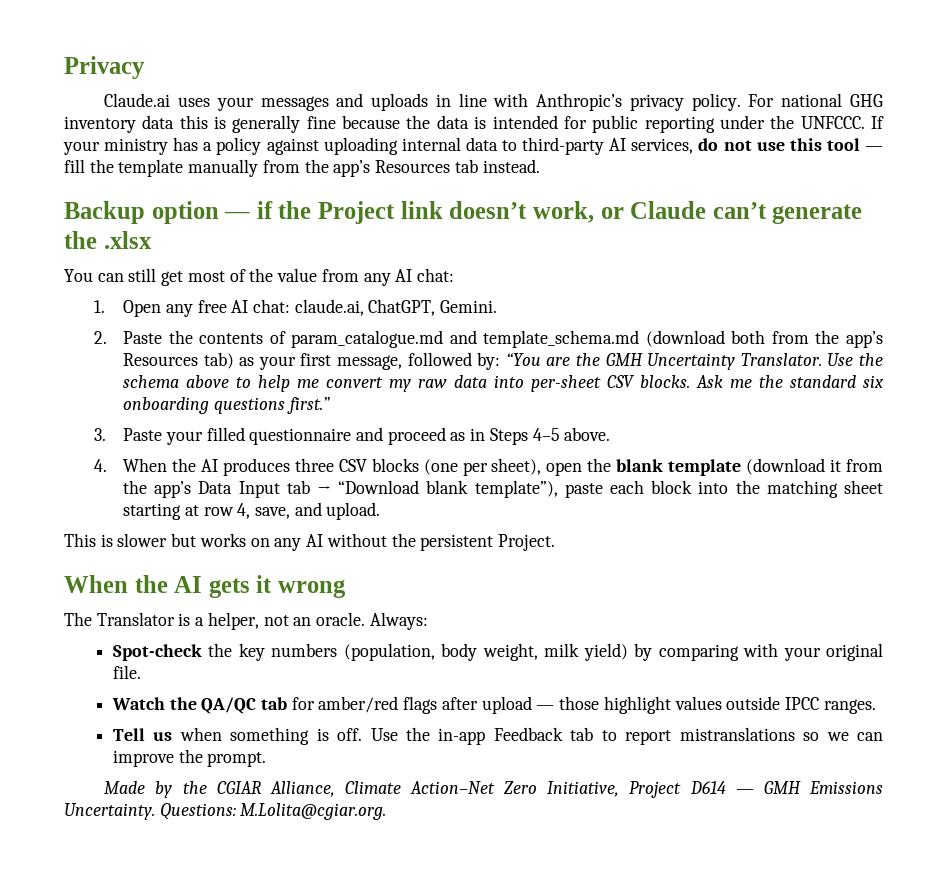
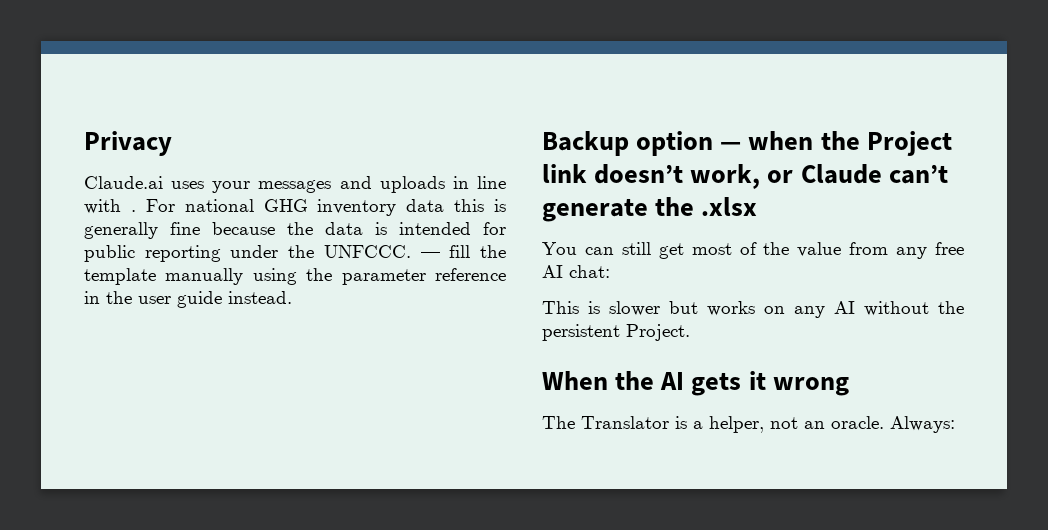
- Claude.ai uses your messages and uploads in line with Anthropic’s privacy policy.
+ Claude.ai uses your messages and uploads in line with .
- If your ministry has a policy against uploading internal data to third-party AI services, do not use this tool — fill the template manually from the app’s Resources tab instead.
+ — fill the template manually using the parameter reference in the user guide instead.
- Backup option — if the Project link doesn’t work, or Claude can’t generate the .xlsx
+ Backup option — when the Project link doesn’t work, or Claude can’t generate the .xlsx
- You can still get most of the value from any AI chat:
- 1. Open any free AI chat: claude.ai, ChatGPT, Gemini.
- 2. Paste the contents of param_catalogue.md and template_schema.md (download both from the app’s Resources tab) as your first message, followed by: “You are the GMH Uncertainty Translator. Use the schema above to help me convert my raw data into per-sheet CSV blocks. Ask me the standard six onboarding questions first.”
- 3. Paste your filled questionnaire and proceed as in Steps 4–5 above.
- 4. When the AI produces three CSV blocks (one per sheet), open the blank template (download it from the app’s Data Input tab → “Download blank template”), paste each block into the matching sheet starting at row 4, save, and upload.
+ You can still get most of the value from any free AI chat:
- Spot-check the key numbers (population, body weight, milk yield) by comparing with your original file.
- Watch the QA/QC tab for amber/red flags after upload — those highlight values outside IPCC ranges.
- Tell us when something is off. Use the in-app Feedback tab to report mistranslations so we can improve the prompt.
- Made by the CGIAR Alliance, Climate Action–Net Zero Initiative, Project D614 — GMH Emissions Uncertainty. Questions: M.Lolita@cgiar.org.

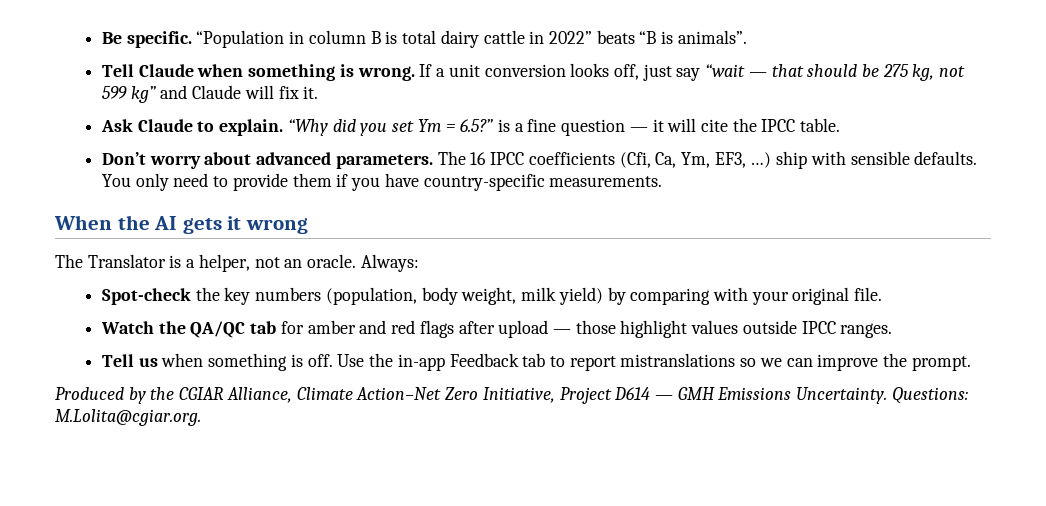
- Privacy
- Claude.ai uses your messages and uploads in line with . For national GHG inventory data this is generally fine because the data is intended for public reporting under the UNFCCC. — fill the template manually using the parameter reference in the user guide instead.
- Backup option — when the Project link doesn’t work, or Claude can’t generate the .xlsx
- You can still get most of the value from any free AI chat:
- This is slower but works on any AI without the persistent Project.
+ Be specific. “Population in column B is total dairy cattle in 2022” beats “B is animals”.
+ Tell Claude when something is wrong. If a unit conversion looks off, just say “wait — that should be 275 kg, not 599 kg” and Claude will fix it.
+ Ask Claude to explain. “Why did you set Ym = 6.5?” is a fine question — it will cite the IPCC table.
+ Don’t worry about advanced parameters. The 16 IPCC coefficients (Cfi, Ca, Ym, EF3, …) ship with sensible defaults. You only need to provide them if you have country-specific measurements.
+ Spot-check the key numbers (population, body weight, milk yield) by comparing with your original file.
+ Watch the QA/QC tab for amber and red flags after upload — those highlight values outside IPCC ranges.
+ Tell us when something is off. Use the in-app Feedback tab to report mistranslations so we can improve the prompt.
+ Produced by the CGIAR Alliance, Climate Action–Net Zero Initiative, Project D614 — GMH Emissions Uncertainty. Questions: M.Lolita@cgiar.org.

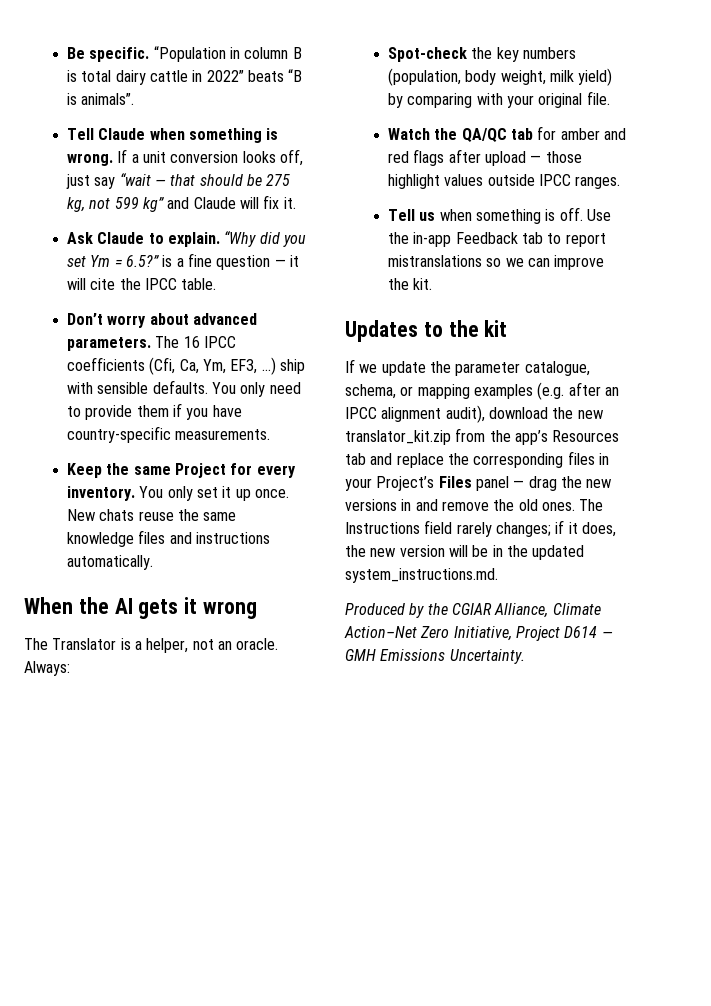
+ Keep the same Project for every inventory. You only set it up once. New chats reuse the same knowledge files and instructions automatically.
- Use the in-app Feedback tab to report mistranslations so we can improve the prompt.
+ Use the in-app Feedback tab to report mistranslations so we can improve the kit.
+ Updates to the kit
+ If we update the parameter catalogue, schema, or mapping examples (e.g. after an IPCC alignment audit), download the new translator_kit.zip from the app’s Resources tab and replace the corresponding files in your Project’s Files panel — drag the new versions in and remove the old ones. The Instructions field rarely changes; if it does, the new version will be in the updated system_instructions.md.
- Questions: M.Lolita@cgiar.org.

